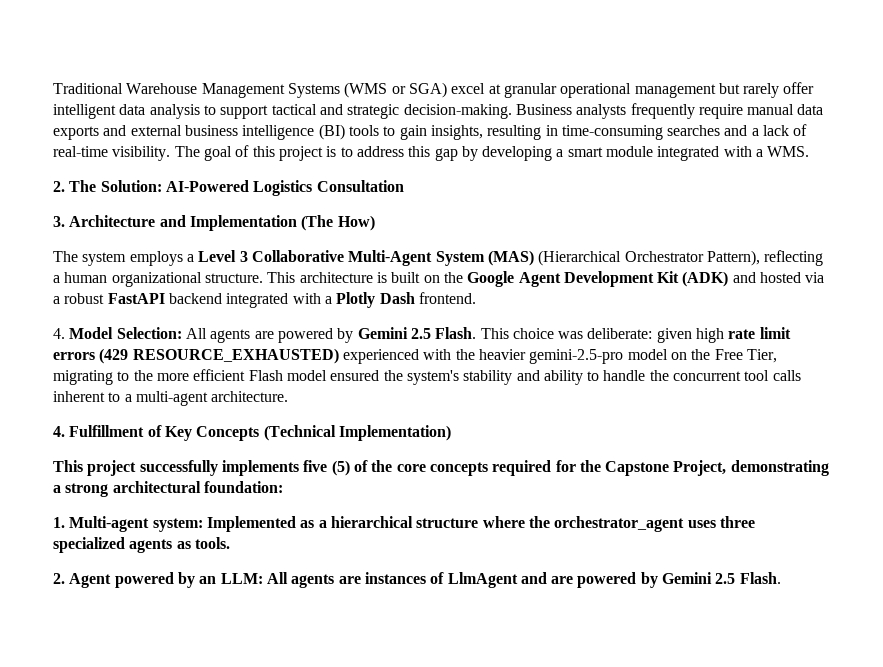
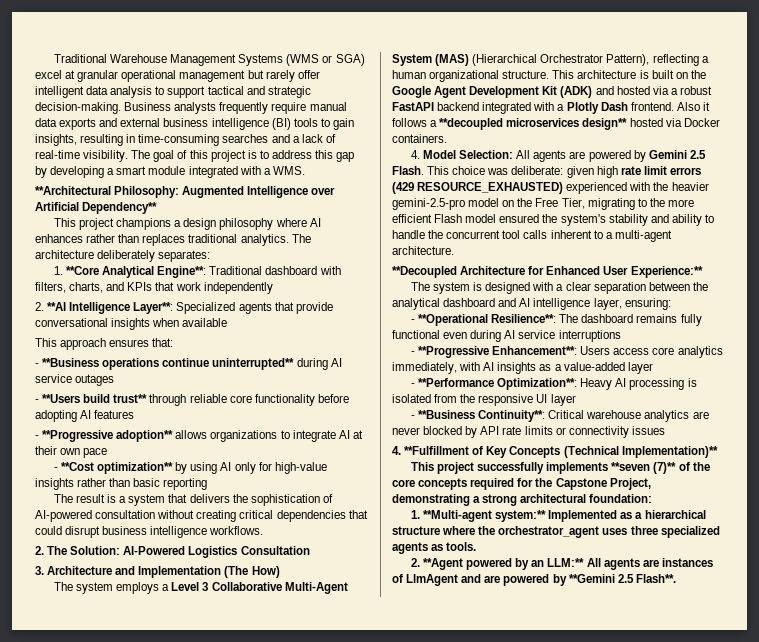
+ **Architectural Philosophy: Augmented Intelligence over Artificial Dependency**
+ This project champions a design philosophy where AI enhances rather than replaces traditional analytics. The architecture deliberately separates:
+ 1. **Core Analytical Engine**: Traditional dashboard with filters, charts, and KPIs that work independently
+ 2. **AI Intelligence Layer**: Specialized agents that provide conversational insights when available
+ This approach ensures that:
+ - **Business operations continue uninterrupted** during AI service outages
+ - **Users build trust** through reliable core functionality before adopting AI features
+ - **Progressive adoption** allows organizations to integrate AI at their own pace
+ - **Cost optimization** by using AI only for high-value insights rather than basic reporting
+ The result is a system that delivers the sophistication of AI-powered consultation without creating critical dependencies that could disrupt business intelligence workflows.
+ Also it follows a **decoupled microservices design** hosted via Docker containers.
- 4. Fulfillment of Key Concepts (Technical Implementation)
+ **Decoupled Architecture for Enhanced User Experience:**
+ The system is designed with a clear separation between the analytical dashboard and AI intelligence layer, ensuring:
+ - **Operational Resilience**: The dashboard remains fully functional even during AI service interruptions
+ - **Progressive Enhancement**: Users access core analytics immediately, with AI insights as a value-added layer
+ - **Performance Optimization**: Heavy AI processing is isolated from the responsive UI layer
+ - **Business Continuity**: Critical warehouse analytics are never blocked by API rate limits or connectivity issues
+ 4. **Fulfillment of Key Concepts (Technical Implementation)**
- This project successfully implements five (5) of the core concepts required for the Capstone Project, demonstrating a strong architectural foundation:
+ This project successfully implements **seven (7)** of the core concepts required for the Capstone Project, demonstrating a strong architectural foundation:
- 1. Multi-agent system: Implemented as a hierarchical structure where the orchestrator_agent uses three specialized agents as tools.
+ 1. **Multi-agent system:** Implemented as a hierarchical structure where the orchestrator_agent uses three specialized agents as tools.
- 2. Agent powered by an LLM: All agents are instances of LlmAgent and are powered by Gemini 2.5 Flash.
+ 2. **Agent powered by an LLM:** All agents are instances of LlmAgent and are powered by **Gemini 2.5 Flash**.

